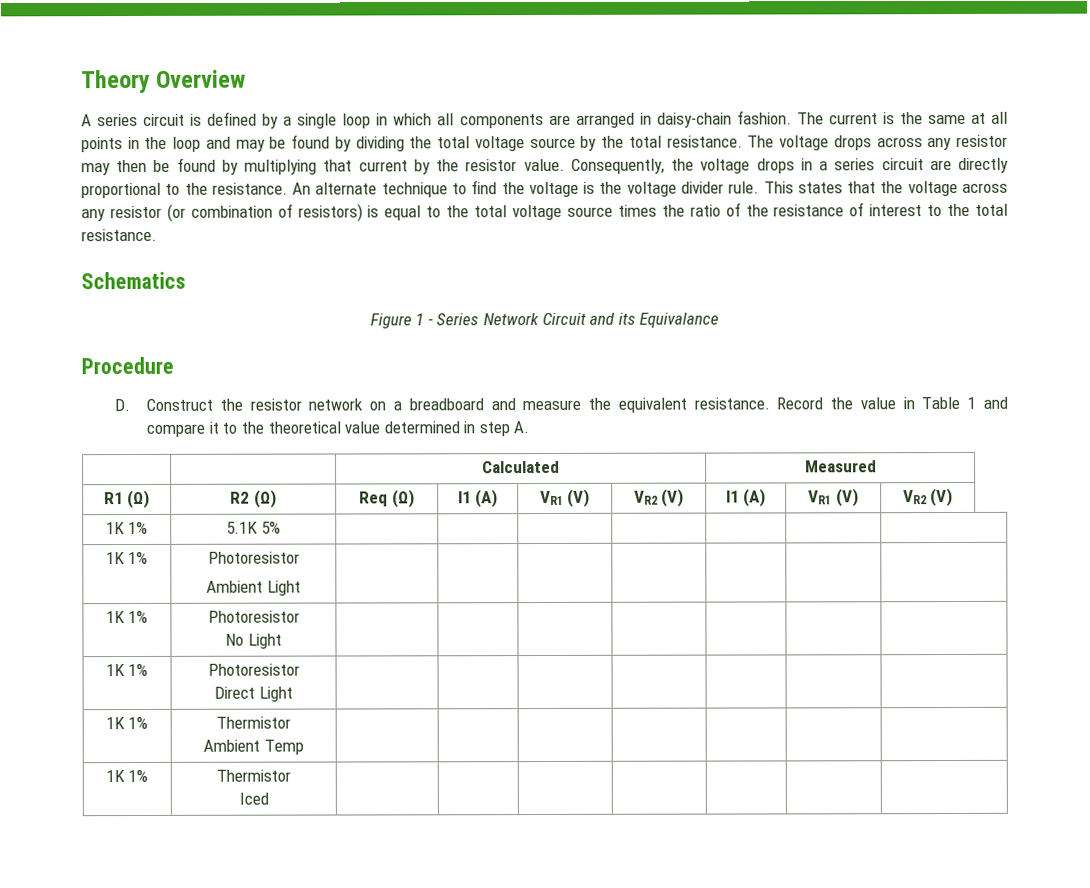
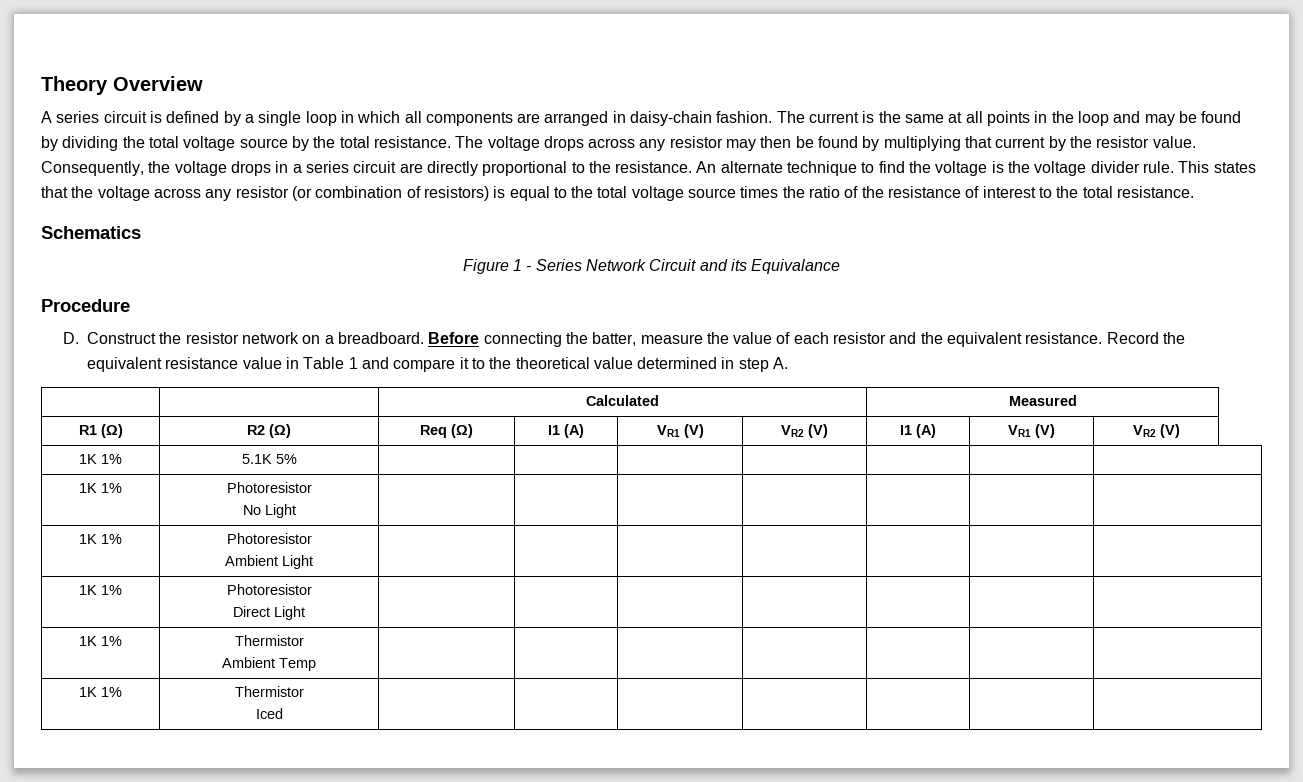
- D. Construct the resistor network on a breadboard and measure the equivalent resistance.
+ D. Construct the resistor network on a breadboard. Before connecting the batter, measure the value of each resistor and the equivalent resistance.
- Record the value in Table 1 and compare it to the theoretical value determined in step A.
+ Record the equivalent resistance value in Table 1 and compare it to the theoretical value determined in step A.
  1K 1% | 5.1K 5% | | | | | | |
  1K 1% | Photoresistor
+ No Light | | | | | | |
+ 1K 1% | Photoresistor
  Ambient Light | | | | | | |
- 1K 1% | Photoresistor
- No Light | | | | | | |

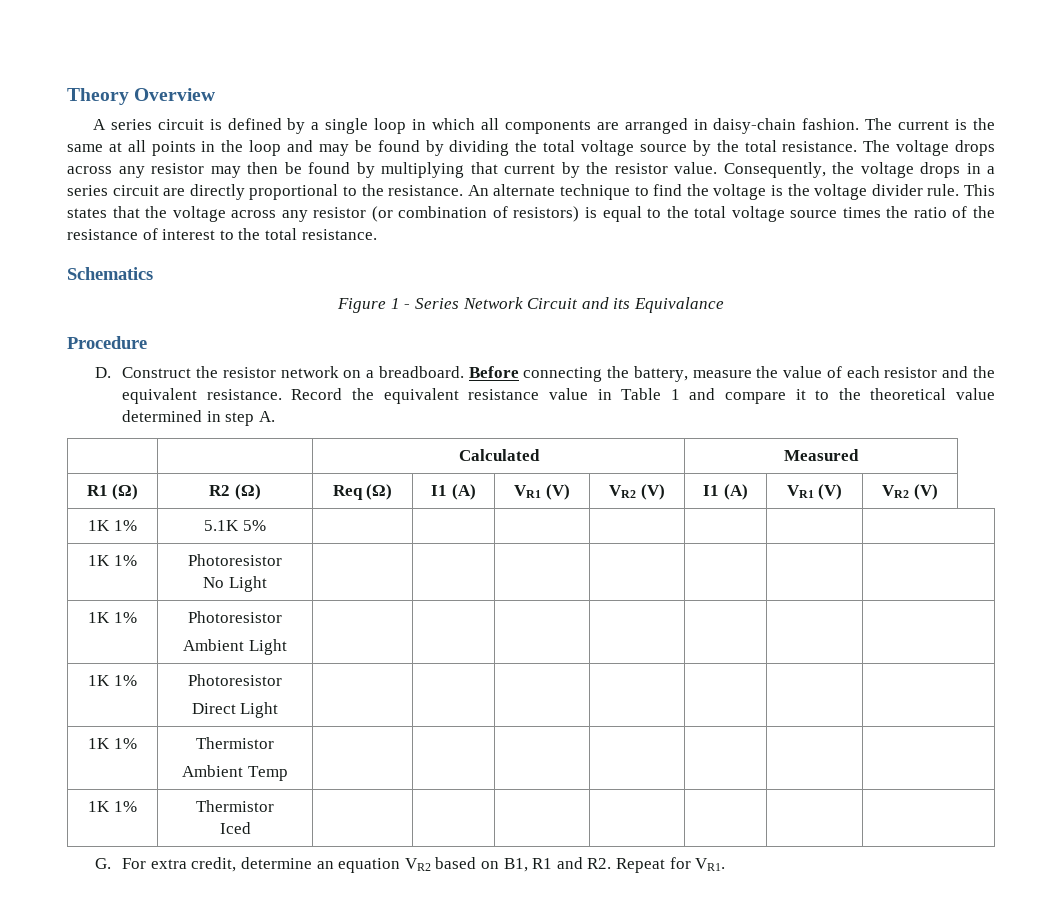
- Before connecting the batter, measure the value of each resistor and the equivalent resistance.
+ Before connecting the battery, measure the value of each resistor and the equivalent resistance.
+ G. For extra credit, determine an equation VR2 based on B1, R1 and R2. Repeat for VR1.

